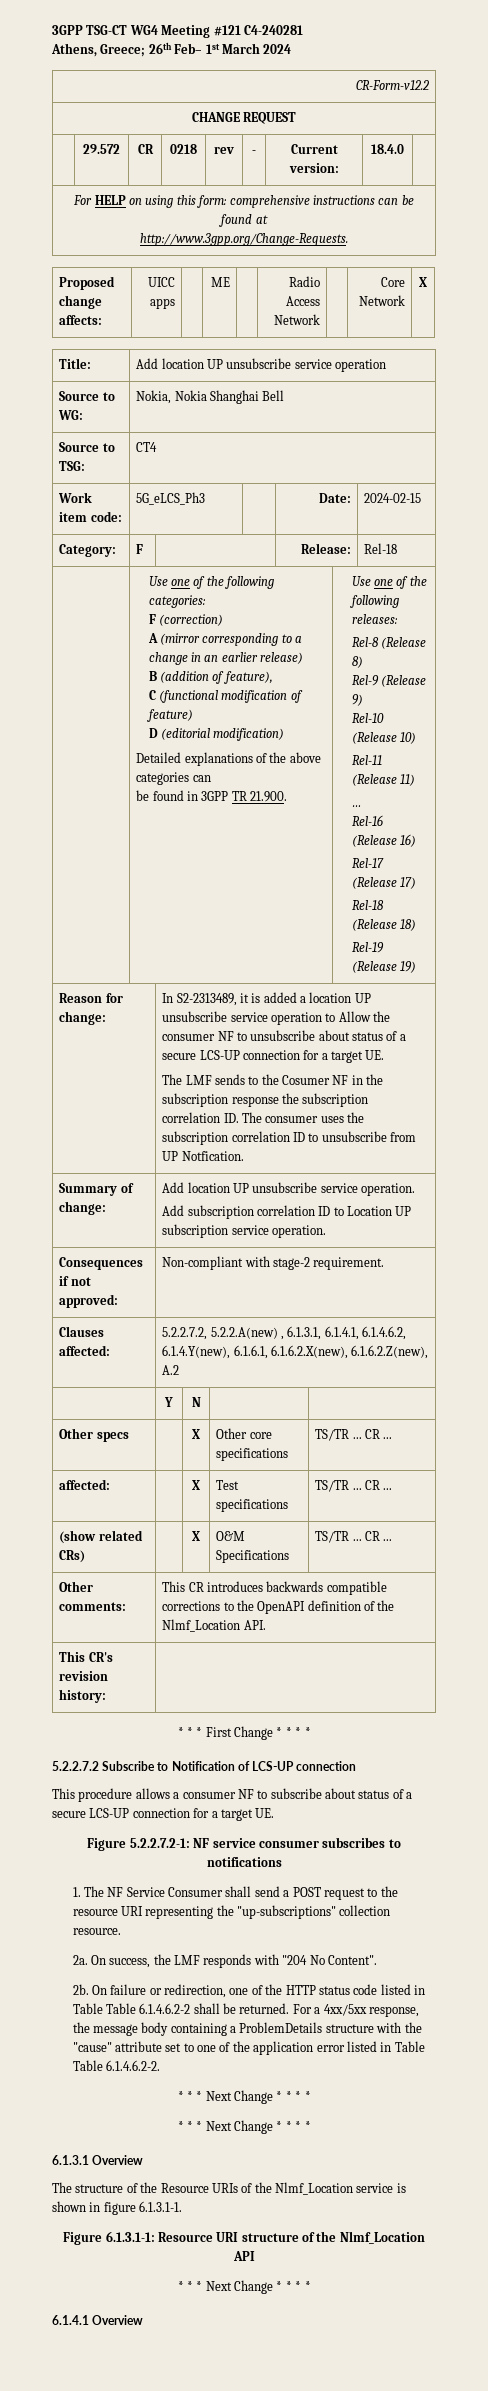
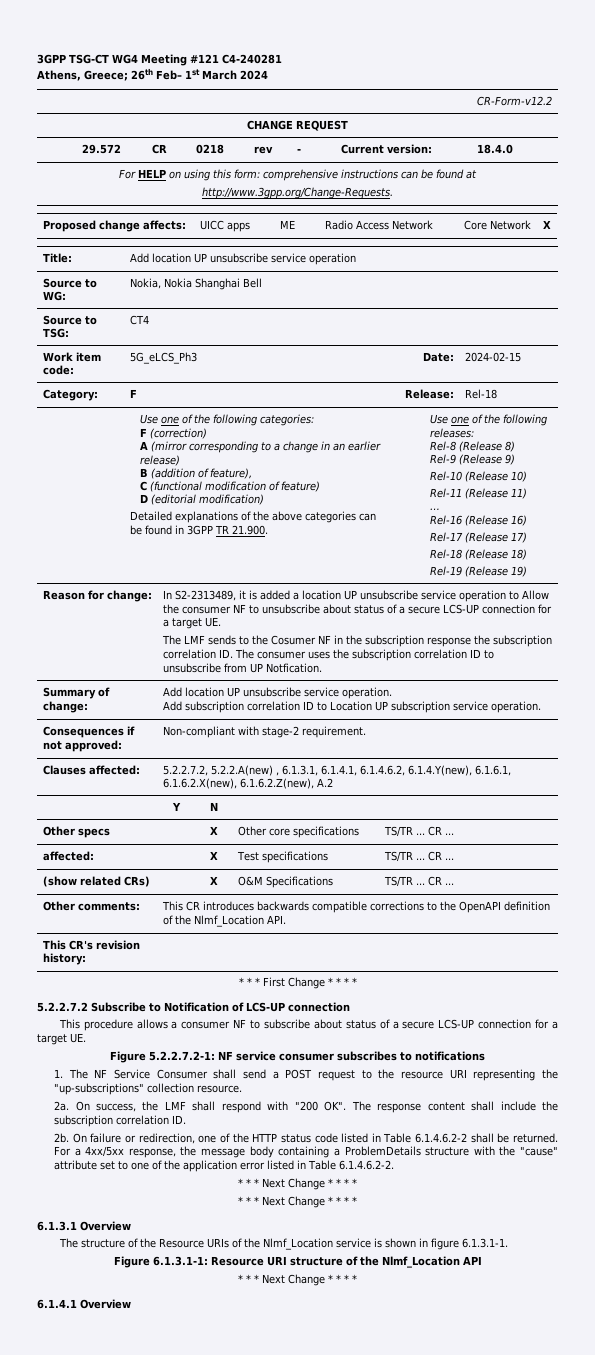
- On success, the LMF responds with "204 No Content".
+ On success, the LMF shall respond with "200 OK". The response content shall include the subscription correlation ID.
- On failure or redirection, one of the HTTP status code listed in Table Table 6.1.4.6.2-2 shall be returned.
+ On failure or redirection, one of the HTTP status code listed in Table 6.1.4.6.2-2 shall be returned.
- For a 4xx/5xx response, the message body containing a ProblemDetails structure with the "cause" attribute set to one of the application error listed in Table Table 6.1.4.6.2-2.
+ For a 4xx/5xx response, the message body containing a ProblemDetails structure with the "cause" attribute set to one of the application error listed in Table 6.1.4.6.2-2.

